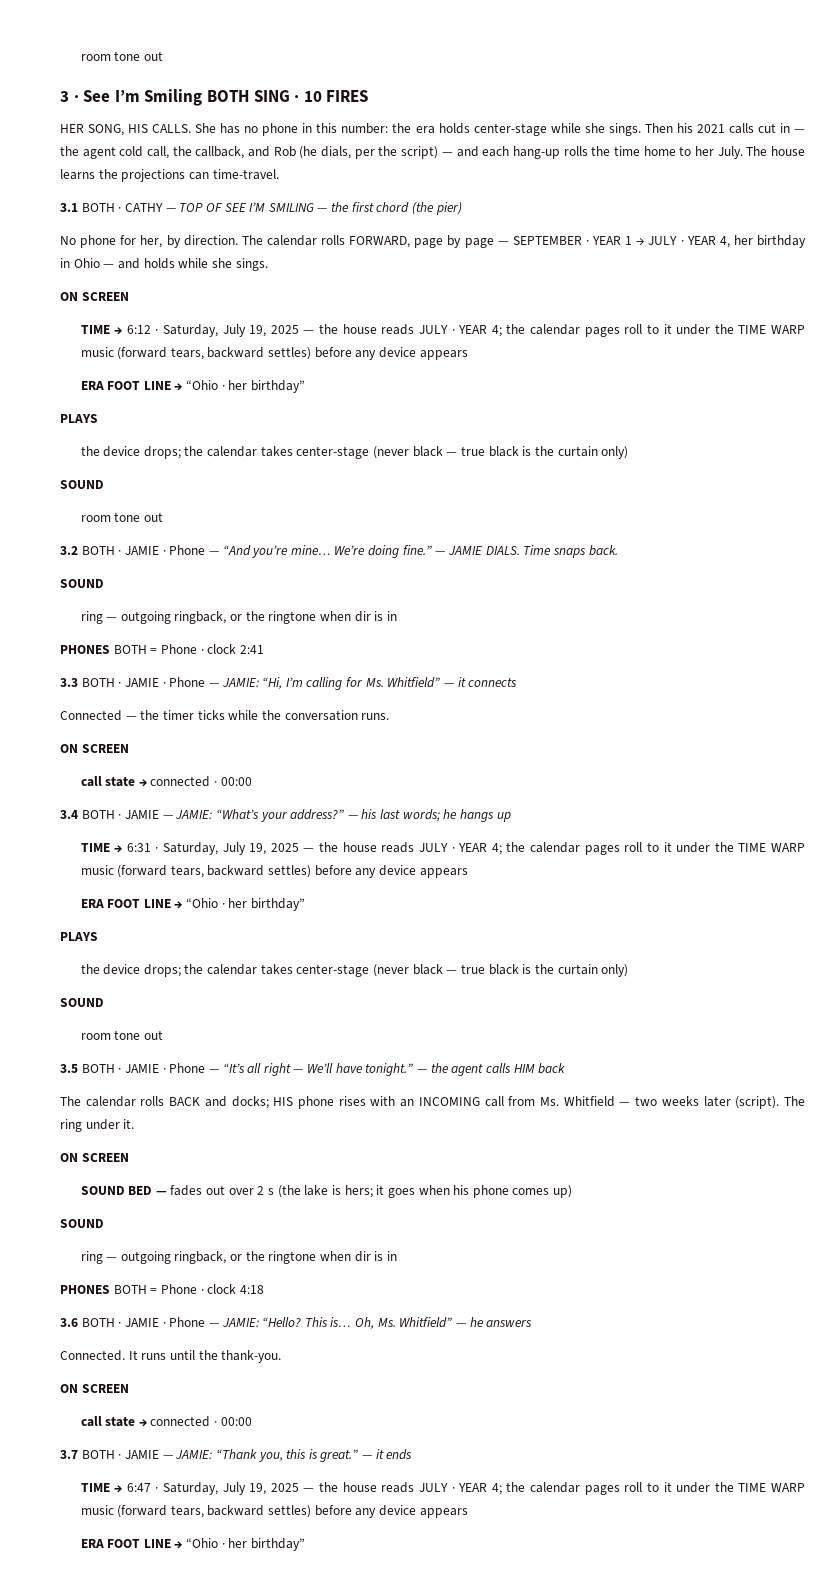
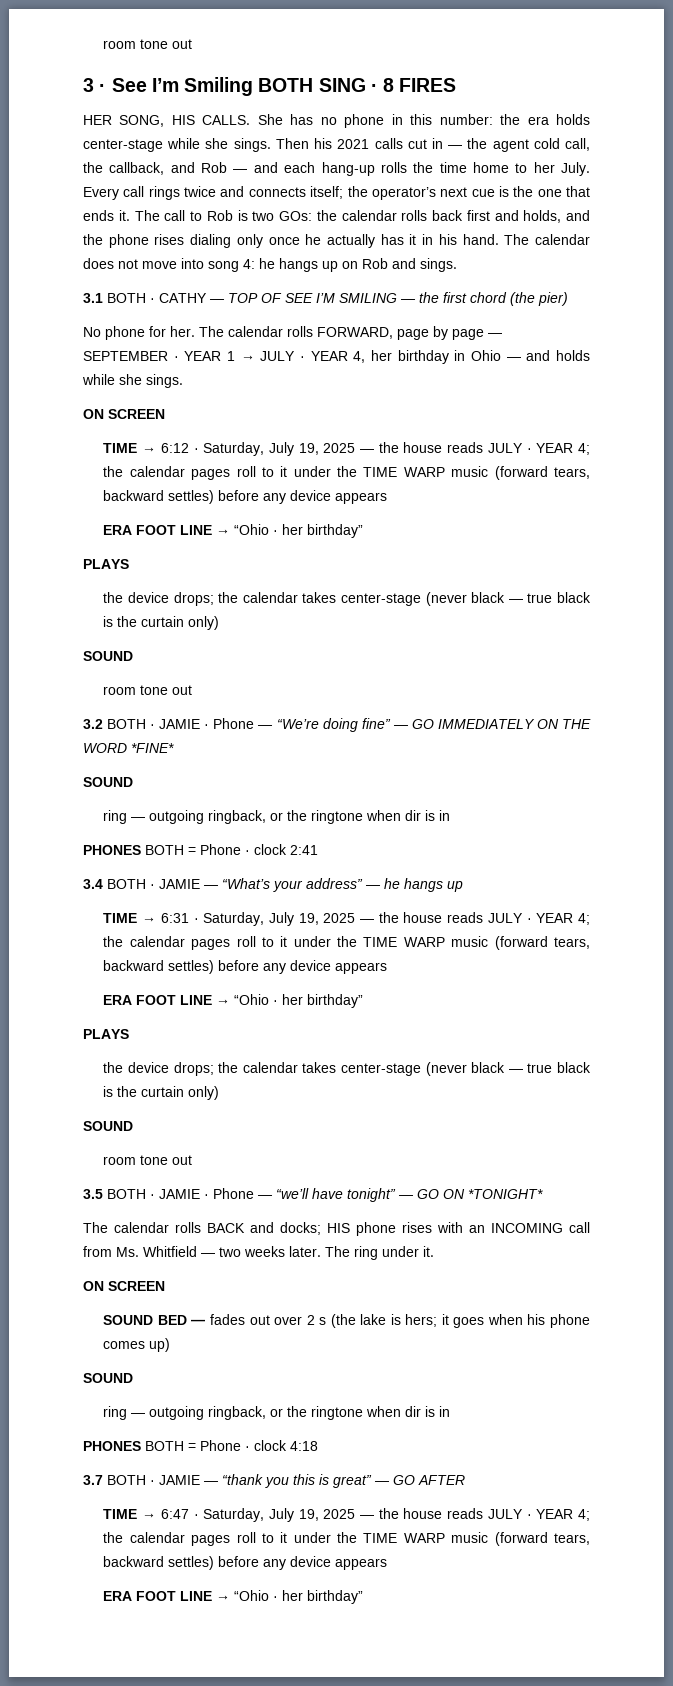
- 3 · See I’m Smiling BOTH SING · 10 FIRES
+ 3 · See I’m Smiling BOTH SING · 8 FIRES
- Then his 2021 calls cut in — the agent cold call, the callback, and Rob (he dials, per the script) — and each hang-up rolls the time home to her July.
+ Then his 2021 calls cut in — the agent cold call, the callback, and Rob — and each hang-up rolls the time home to her July.
- The house learns the projections can time-travel.
+ Every call rings twice and connects itself; the operator’s next cue is the one that ends it. The call to Rob is two GOs: the calendar rolls back first and holds, and the phone rises dialing only once he actually has it in his hand. The calendar does not move into song 4: he hangs up on Rob and sings.
- No phone for her, by direction.
+ No phone for her.
- 3.2 BOTH · JAMIE · Phone — “And you’re mine… We’re doing fine.” — JAMIE DIALS. Time snaps back.
+ 3.2 BOTH · JAMIE · Phone — “We’re doing fine” — GO IMMEDIATELY ON THE WORD *FINE*
- 3.3 BOTH · JAMIE · Phone — JAMIE: “Hi, I’m calling for Ms. Whitfield” — it connects
- Connected — the timer ticks while the conversation runs.
- ON SCREEN
- call state → connected · 00:00
- 3.4 BOTH · JAMIE — JAMIE: “What’s your address?” — his last words; he hangs up
+ 3.4 BOTH · JAMIE — “What’s your address” — he hangs up
- 3.5 BOTH · JAMIE · Phone — “It’s all right — We’ll have tonight.” — the agent calls HIM back
+ 3.5 BOTH · JAMIE · Phone — “we’ll have tonight” — GO ON *TONIGHT*
- The calendar rolls BACK and docks; HIS phone rises with an INCOMING call from Ms. Whitfield — two weeks later (script).
+ The calendar rolls BACK and docks; HIS phone rises with an INCOMING call from Ms. Whitfield — two weeks later.
- 3.6 BOTH · JAMIE · Phone — JAMIE: “Hello? This is… Oh, Ms. Whitfield” — he answers
- Connected. It runs until the thank-you.
- ON SCREEN
- call state → connected · 00:00
- 3.7 BOTH · JAMIE — JAMIE: “Thank you, this is great.” — it ends
+ 3.7 BOTH · JAMIE — “thank you this is great” — GO AFTER

